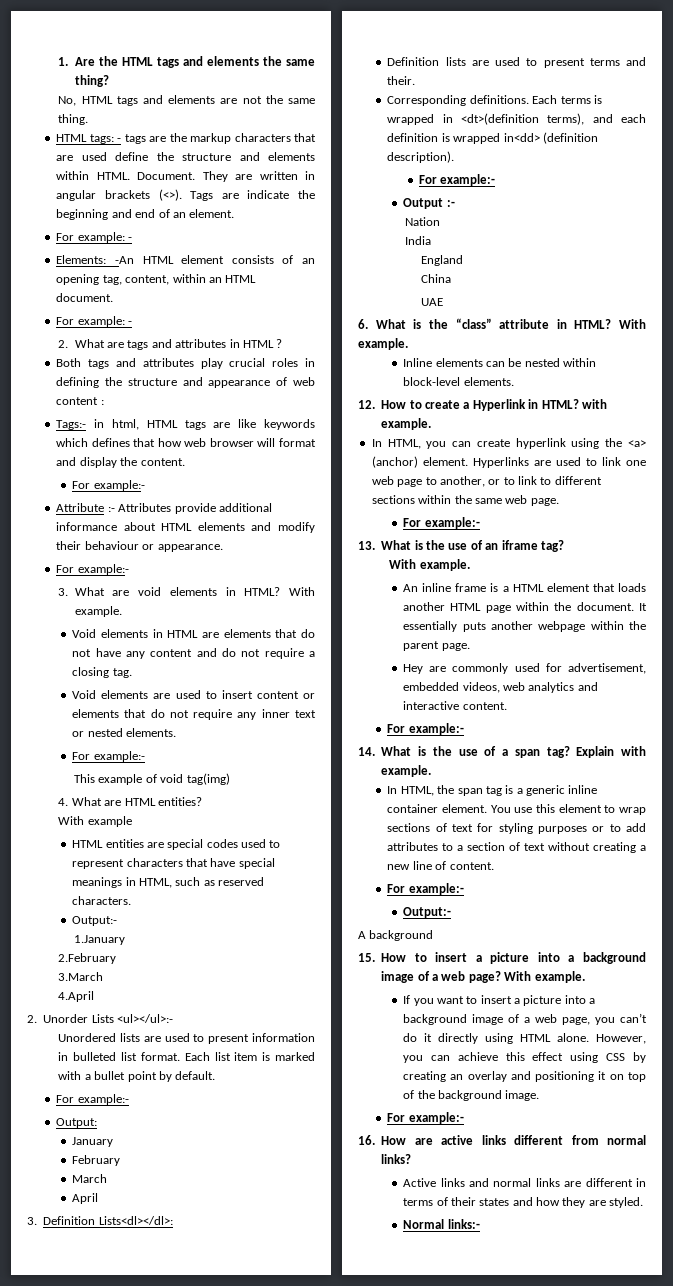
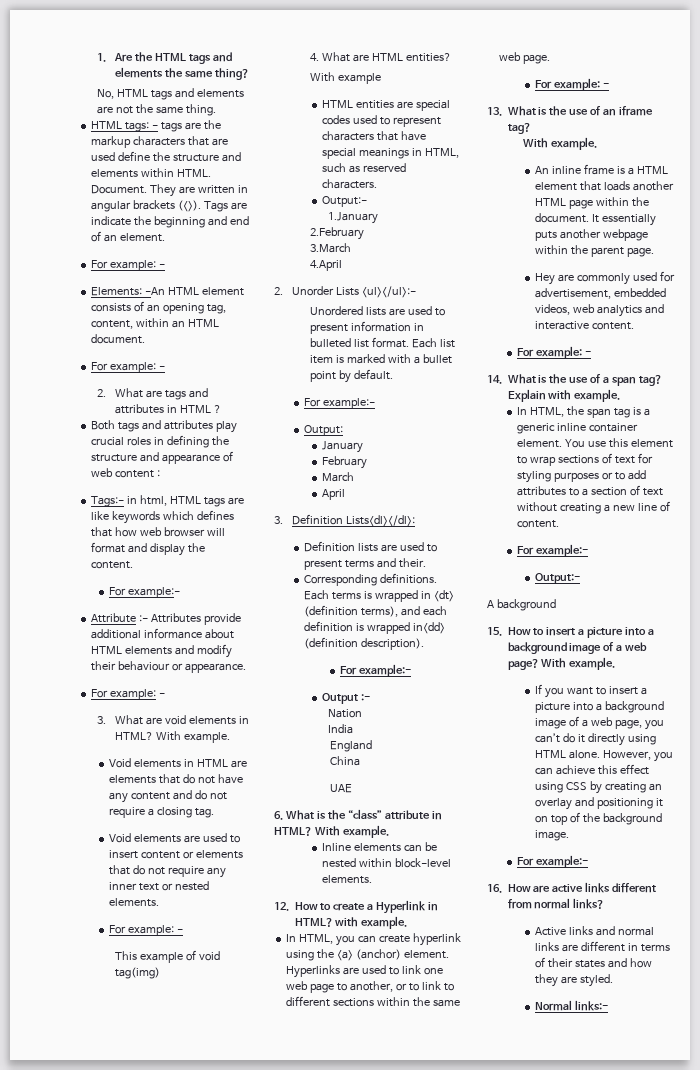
  Attribute :- Attributes provide additional informance about HTML elements and modify their behaviour or appearance.
- For example:-
+ For example: -
  Void elements are used to insert content or elements that do not require any inner text or nested elements.
- For example:-
+ For example: -
- Each terms is wrapped in <dt>(definition terms), and each definition is wrapped in<dd> (definition description).
+ Each terms is wrapped in <dt> (definition terms), and each definition is wrapped in<dd> (definition description).
  Hyperlinks are used to link one web page to another, or to link to different sections within the same web page.
- For example:-
+ For example: -
  Hey are commonly used for advertisement, embedded videos, web analytics and interactive content.
- For example:-
+ For example: -

